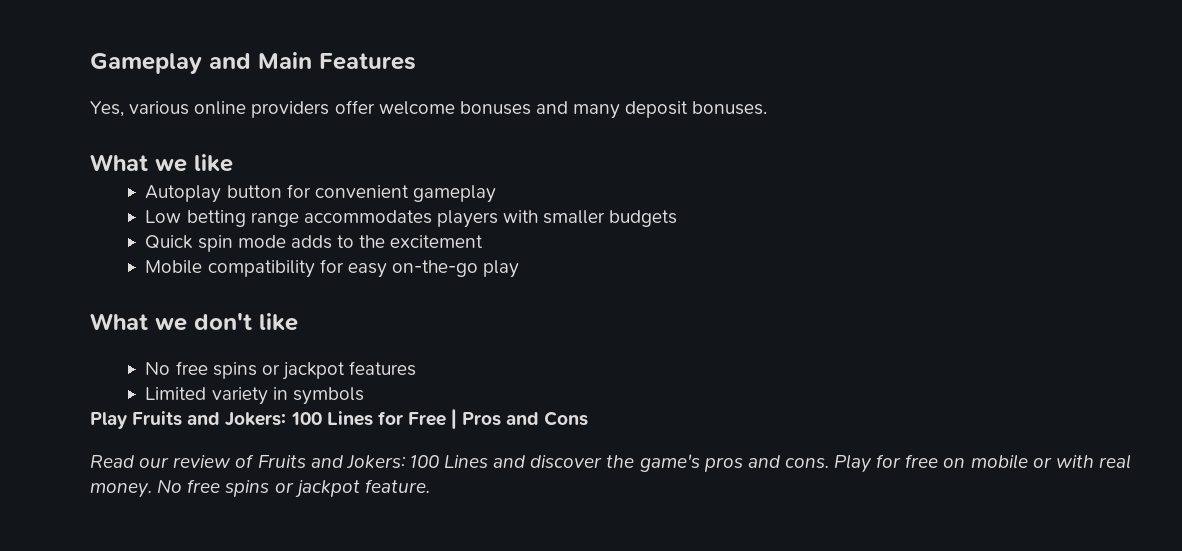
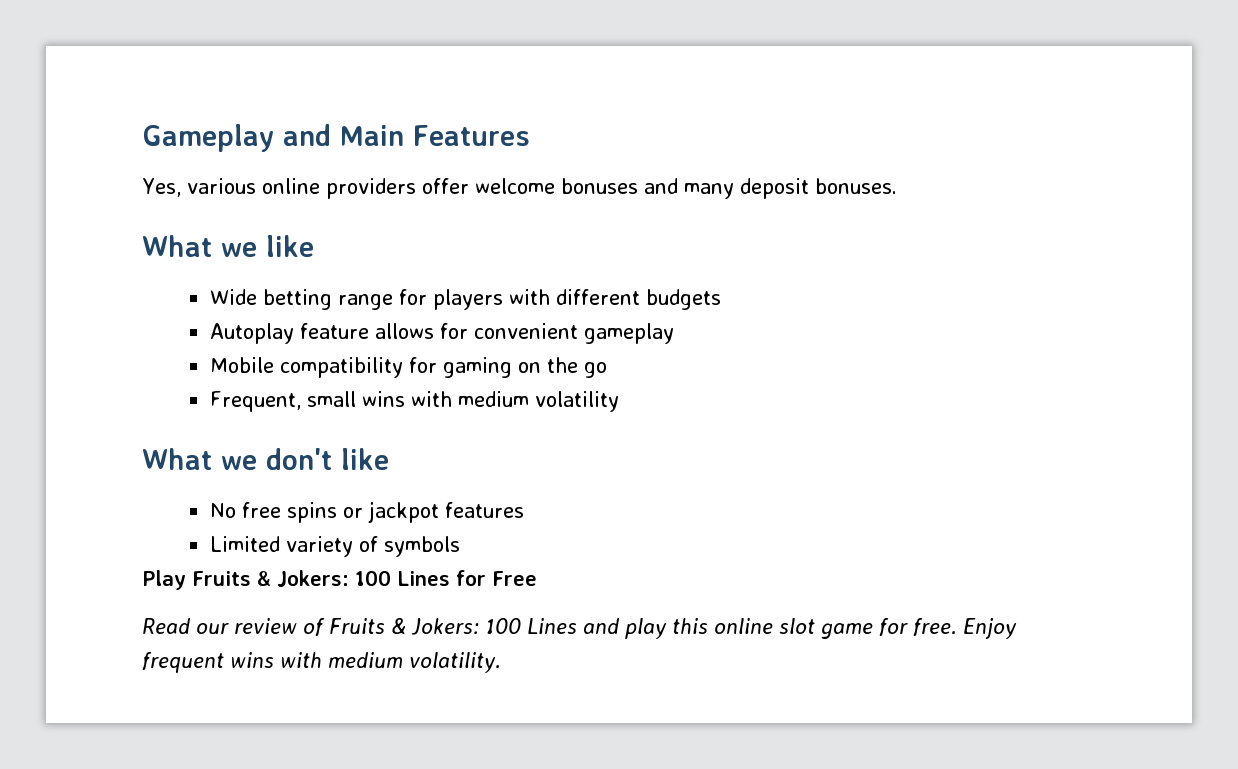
+ Wide betting range for players with different budgets
- Autoplay button for convenient gameplay
+ Autoplay feature allows for convenient gameplay
- Low betting range accommodates players with smaller budgets
- Quick spin mode adds to the excitement
- Mobile compatibility for easy on-the-go play
+ Mobile compatibility for gaming on the go
+ Frequent, small wins with medium volatility
- Limited variety in symbols
+ Limited variety of symbols
- Play Fruits and Jokers: 100 Lines for Free | Pros and Cons
+ Play Fruits & Jokers: 100 Lines for Free
- Read our review of Fruits and Jokers: 100 Lines and discover the game's pros and cons. Play for free on mobile or with real money. No free spins or jackpot feature.
+ Read our review of Fruits & Jokers: 100 Lines and play this online slot game for free. Enjoy frequent wins with medium volatility.

